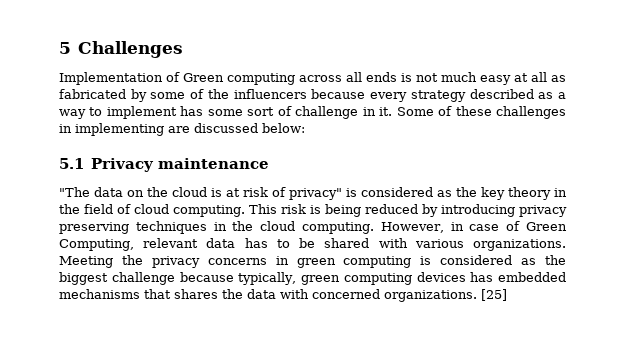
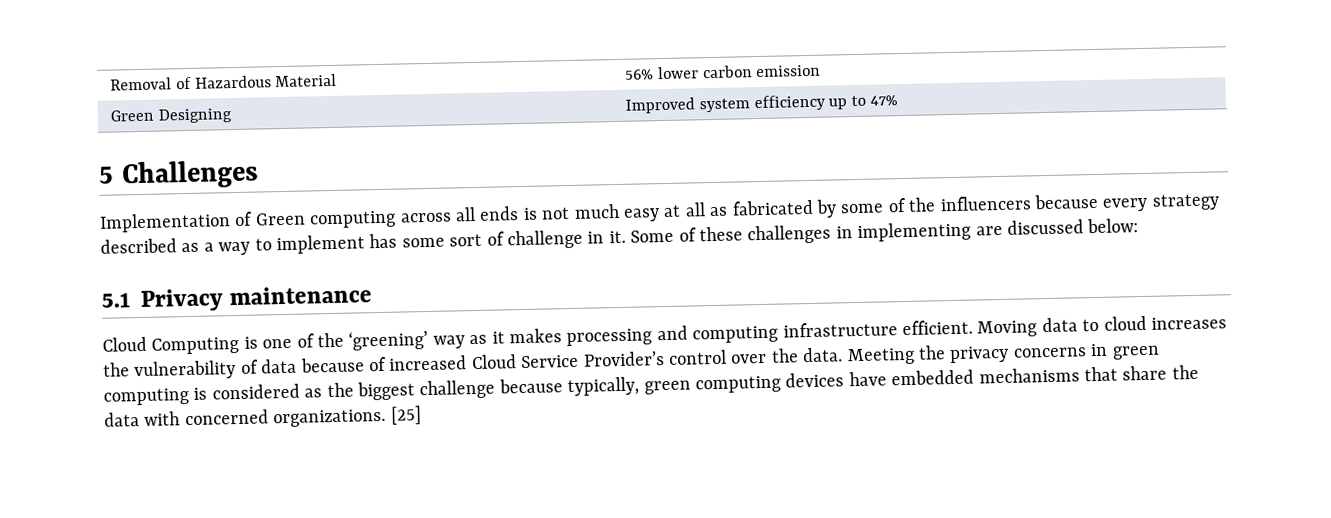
+ Removal of Hazardous Material | 56% lower carbon emission
+ Green Designing | Improved system efficiency up to 47%
- "The data on the cloud is at risk of privacy" is considered as the key theory in the field of cloud computing. This risk is being reduced by introducing privacy preserving techniques in the cloud computing. However, in case of Green Computing, relevant data has to be shared with various organizations.
+ Cloud Computing is one of the ‘greening’ way as it makes processing and computing infrastructure efficient. Moving data to cloud increases the vulnerability of data because of increased Cloud Service Provider’s control over the data.
- Meeting the privacy concerns in green computing is considered as the biggest challenge because typically, green computing devices has embedded mechanisms that shares the data with concerned organizations.
+ Meeting the privacy concerns in green computing is considered as the biggest challenge because typically, green computing devices have embedded mechanisms that share the data with concerned organizations.

